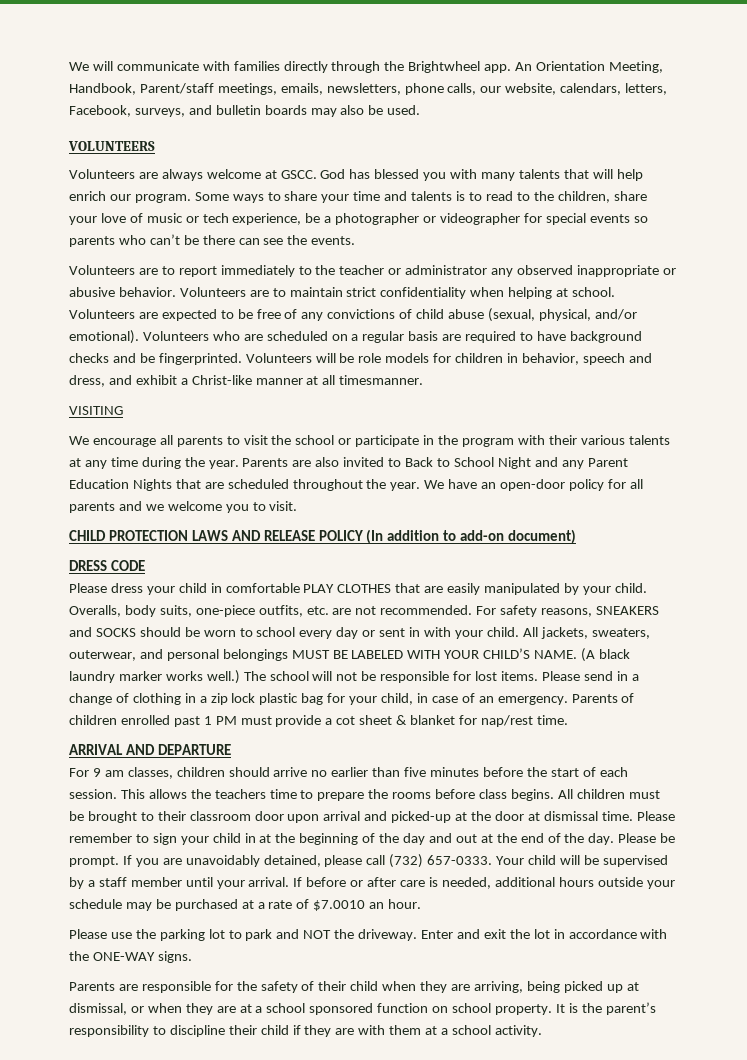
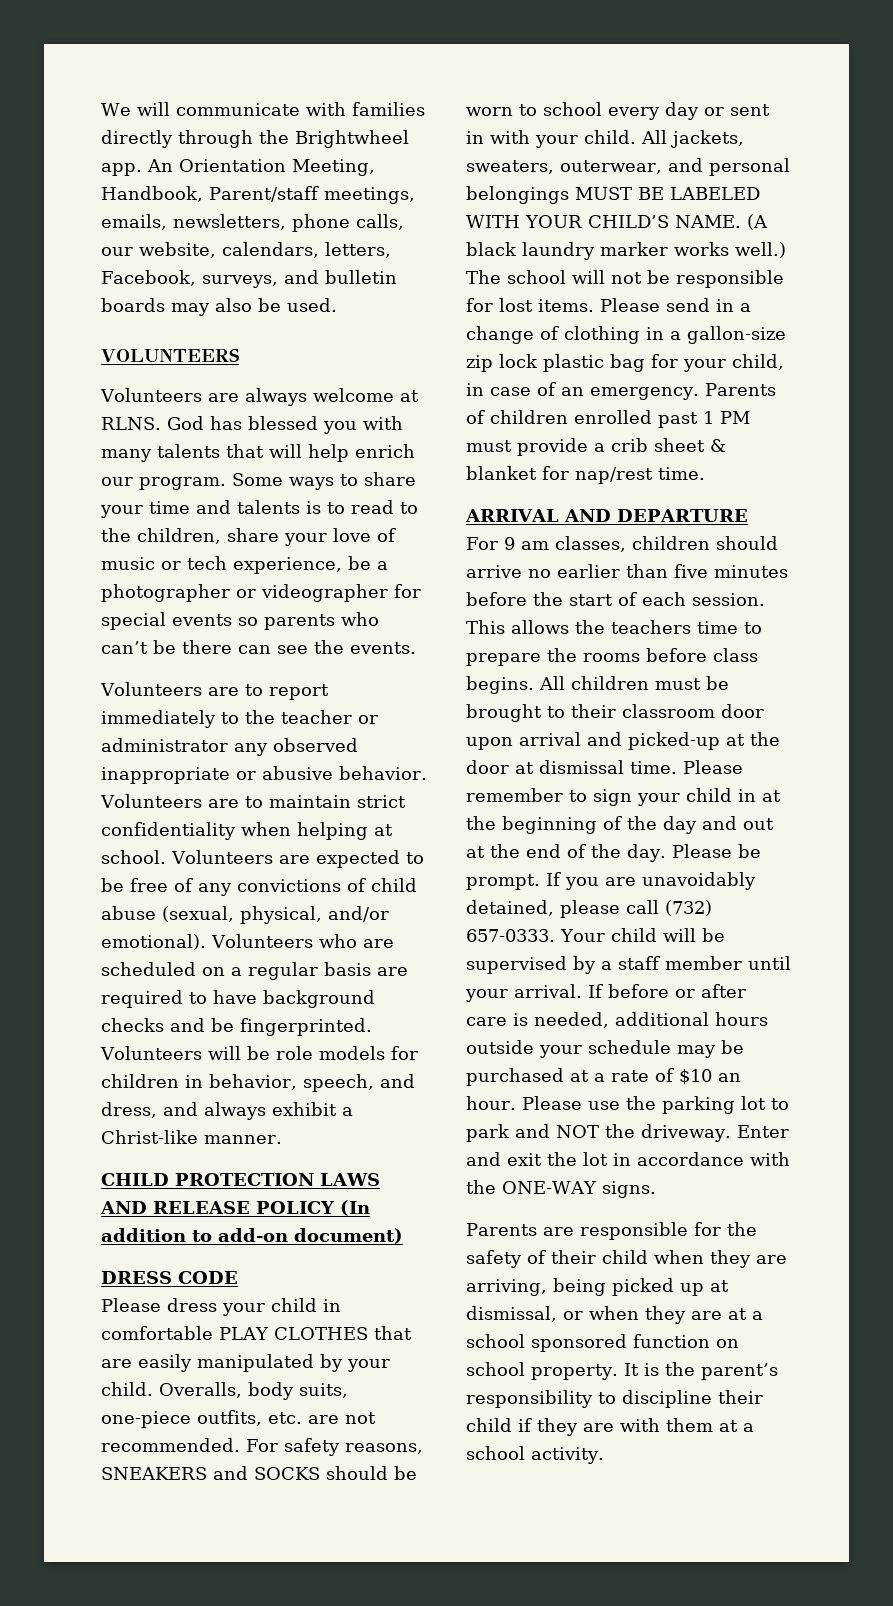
- Volunteers are always welcome at GSCC.
+ Volunteers are always welcome at RLNS.
- Volunteers will be role models for children in behavior, speech and dress, and exhibit a Christ-like manner at all timesmanner.
- VISITING
- We encourage all parents to visit the school or participate in the program with their various talents at any time during the year. Parents are also invited to Back to School Night and any Parent Education Nights that are scheduled throughout the year. We have an open-door policy for all parents and we welcome you to visit.
+ Volunteers will be role models for children in behavior, speech, and dress, and always exhibit a Christ-like manner.
- Please send in a change of clothing in a zip lock plastic bag for your child, in case of an emergency.
+ Please send in a change of clothing in a gallon-size zip lock plastic bag for your child, in case of an emergency.
- Parents of children enrolled past 1 PM must provide a cot sheet & blanket for nap/rest time.
+ Parents of children enrolled past 1 PM must provide a crib sheet & blanket for nap/rest time.
- If before or after care is needed, additional hours outside your schedule may be purchased at a rate of $7.0010 an hour.
- Please use the parking lot to park and NOT the driveway.
+ If before or after care is needed, additional hours outside your schedule may be purchased at a rate of $10 an hour. Please use the parking lot to park and NOT the driveway.

